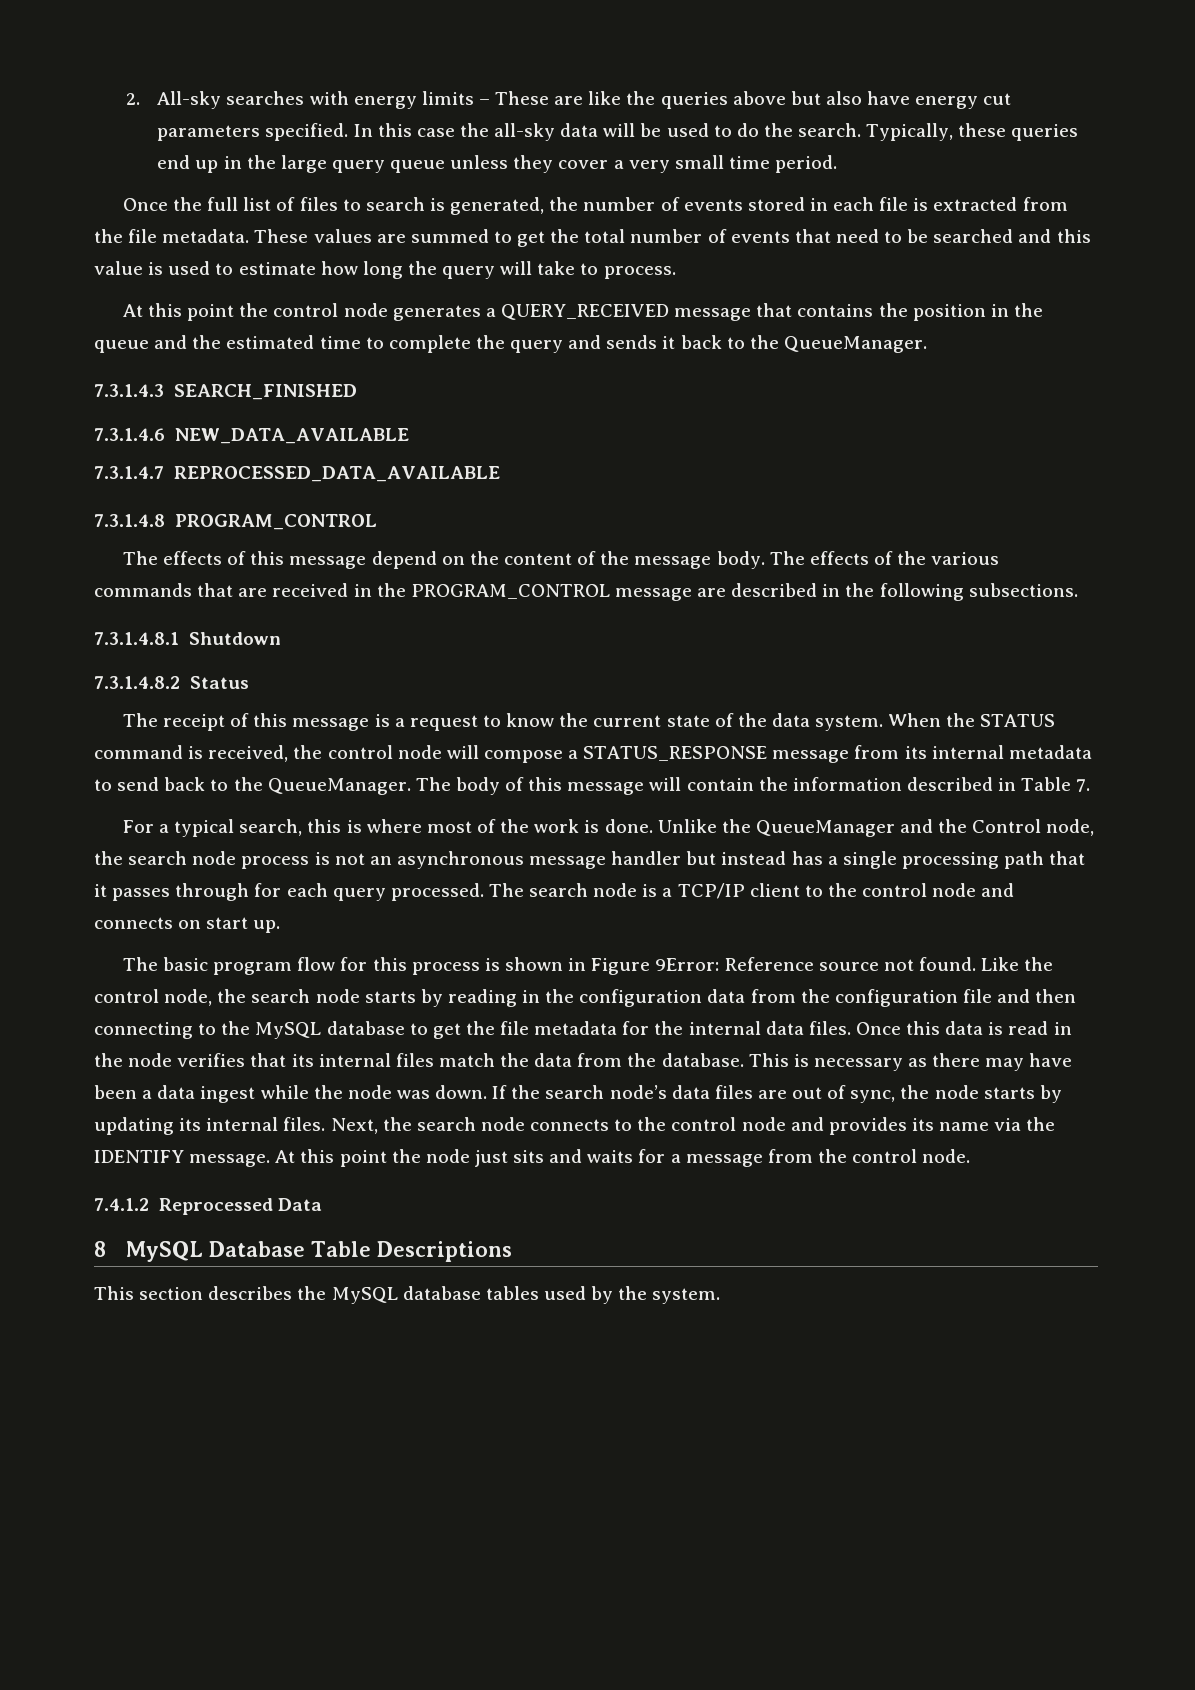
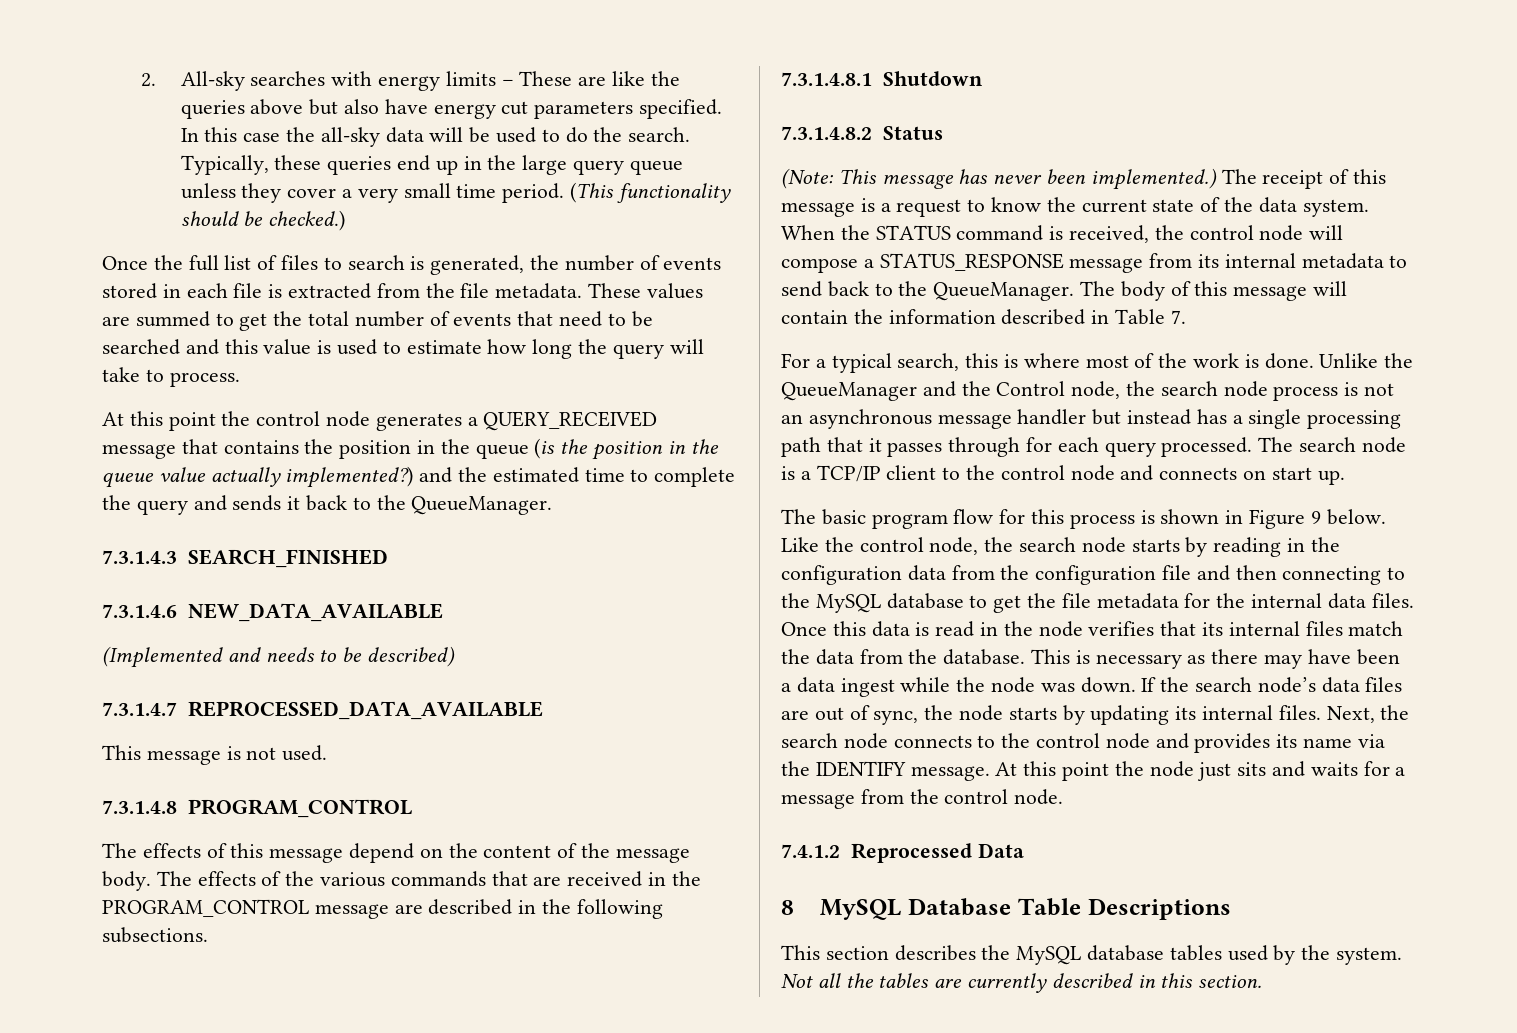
+ (This functionality should be checked.)
- At this point the control node generates a QUERY_RECEIVED message that contains the position in the queue and the estimated time to complete the query and sends it back to the QueueManager.
+ At this point the control node generates a QUERY_RECEIVED message that contains the position in the queue (is the position in the queue value actually implemented?) and the estimated time to complete the query and sends it back to the QueueManager.
+ (Implemented and needs to be described)
  7.3.1.4.7 REPROCESSED_DATA_AVAILABLE
+ This message is not used.
+ (Note: This message has never been implemented.)
- The basic program flow for this process is shown in Figure 9Error: Reference source not found.
+ The basic program flow for this process is shown in Figure 9 below.
+ Not all the tables are currently described in this section.

